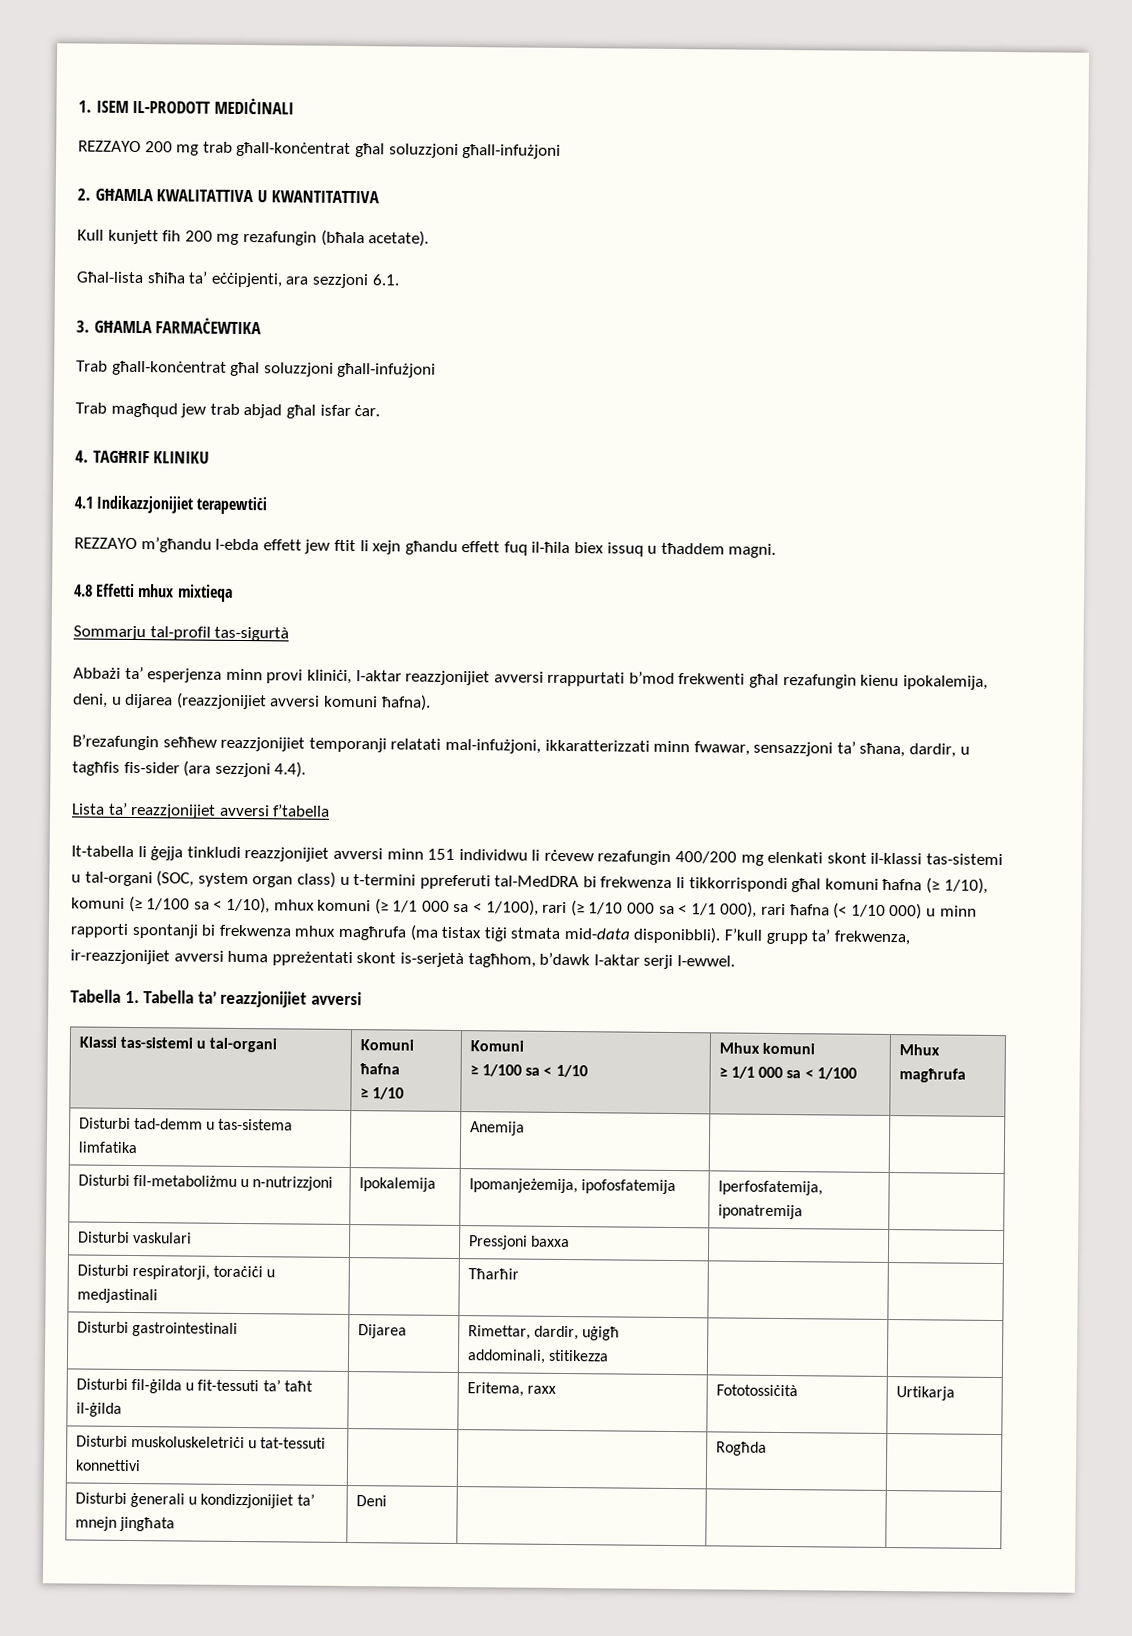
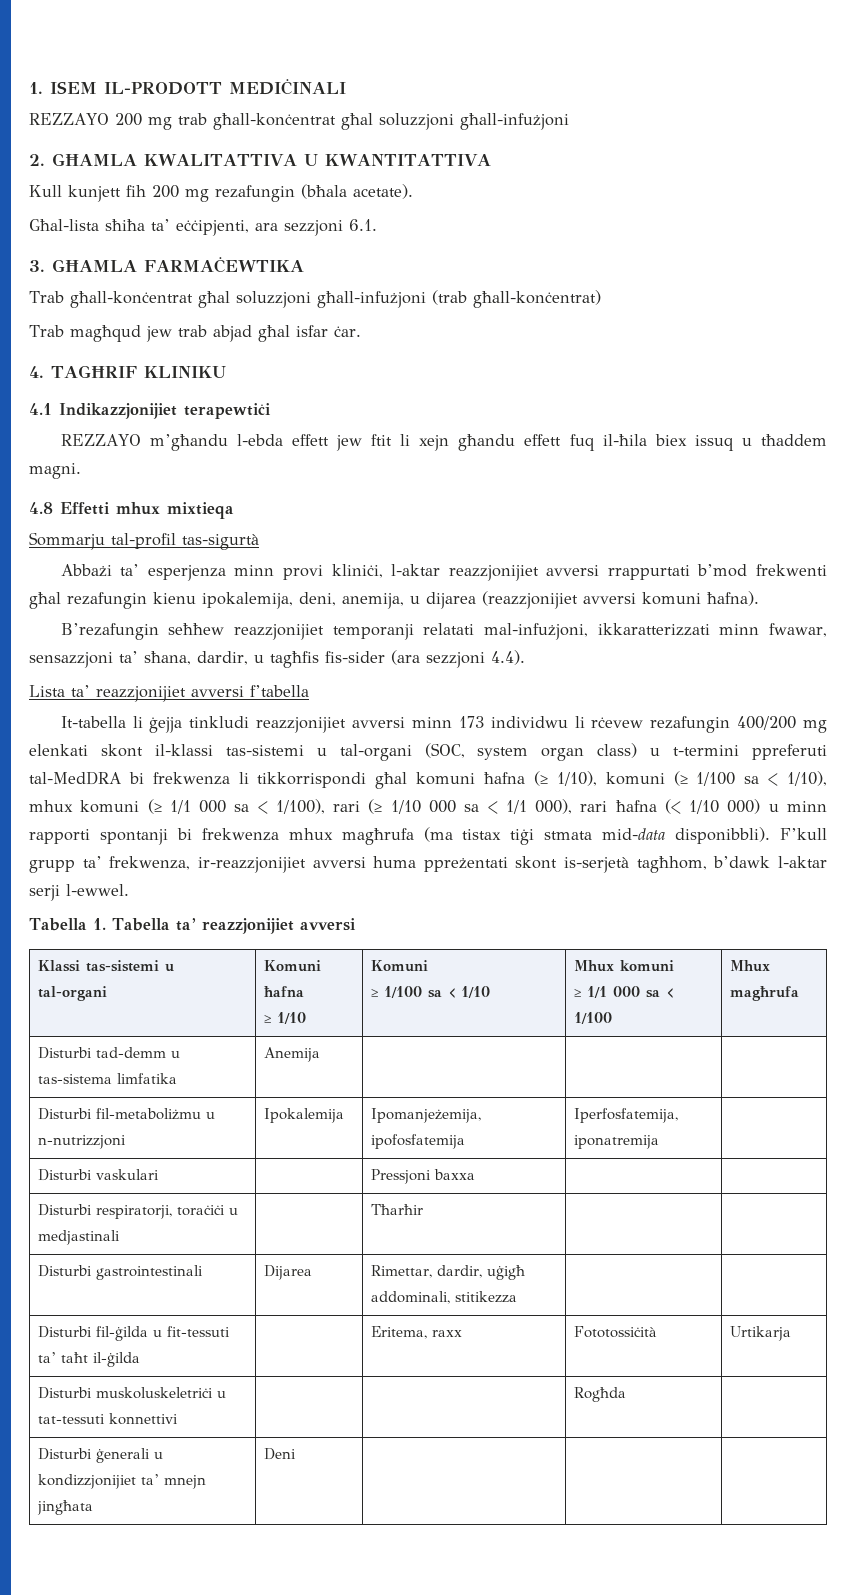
- Trab għall-konċentrat għal soluzzjoni għall-infużjoni
+ Trab għall-konċentrat għal soluzzjoni għall-infużjoni (trab għall-konċentrat)
- Abbażi ta’ esperjenza minn provi kliniċi, l-aktar reazzjonijiet avversi rrappurtati b’mod frekwenti għal rezafungin kienu ipokalemija, deni, u dijarea (reazzjonijiet avversi komuni ħafna).
+ Abbażi ta’ esperjenza minn provi kliniċi, l-aktar reazzjonijiet avversi rrappurtati b’mod frekwenti għal rezafungin kienu ipokalemija, deni, anemija, u dijarea (reazzjonijiet avversi komuni ħafna).
- It-tabella li ġejja tinkludi reazzjonijiet avversi minn 151 individwu li rċevew rezafungin 400/200 mg elenkati skont il-klassi tas-sistemi u tal-organi (SOC, system organ class) u t-termini ppreferuti tal-MedDRA bi frekwenza li tikkorrispondi għal komuni ħafna (≥ 1/10), komuni (≥ 1/100 sa < 1/10), mhux komuni (≥ 1/1 000 sa < 1/100), rari (≥ 1/10 000 sa < 1/1 000), rari ħafna (< 1/10 000) u minn rapporti spontanji bi frekwenza mhux magħrufa (ma tistax tiġi stmata mid-data disponibbli).
+ It-tabella li ġejja tinkludi reazzjonijiet avversi minn 173 individwu li rċevew rezafungin 400/200 mg elenkati skont il-klassi tas-sistemi u tal-organi (SOC, system organ class) u t-termini ppreferuti tal-MedDRA bi frekwenza li tikkorrispondi għal komuni ħafna (≥ 1/10), komuni (≥ 1/100 sa < 1/10), mhux komuni (≥ 1/1 000 sa < 1/100), rari (≥ 1/10 000 sa < 1/1 000), rari ħafna (< 1/10 000) u minn rapporti spontanji bi frekwenza mhux magħrufa (ma tistax tiġi stmata mid-data disponibbli).
- Disturbi tad-demm u tas-sistema limfatika | | Anemija | |
+ Disturbi tad-demm u tas-sistema limfatika | Anemija | | |

